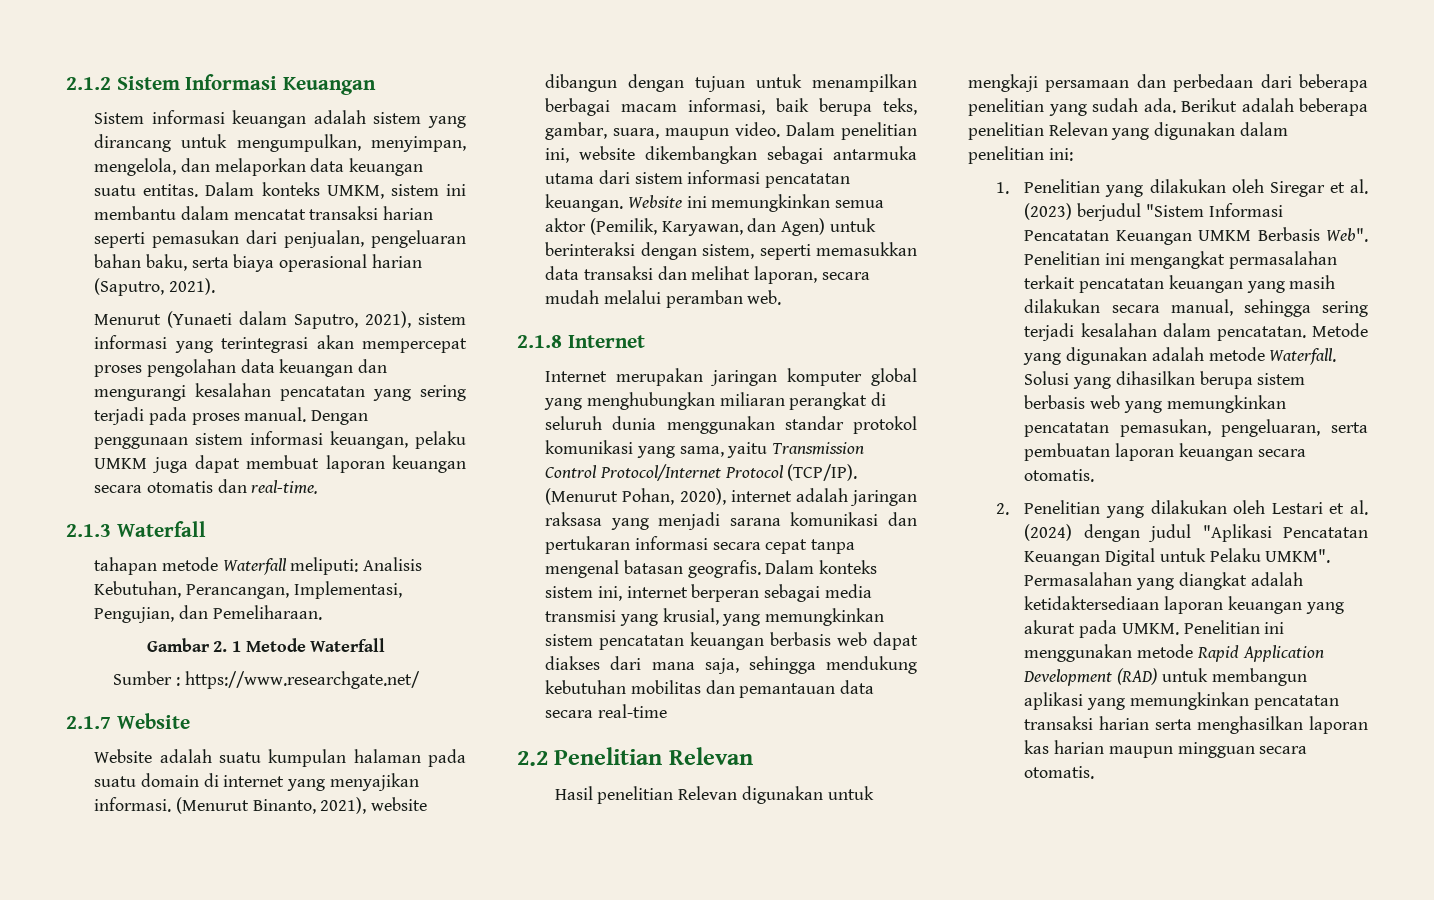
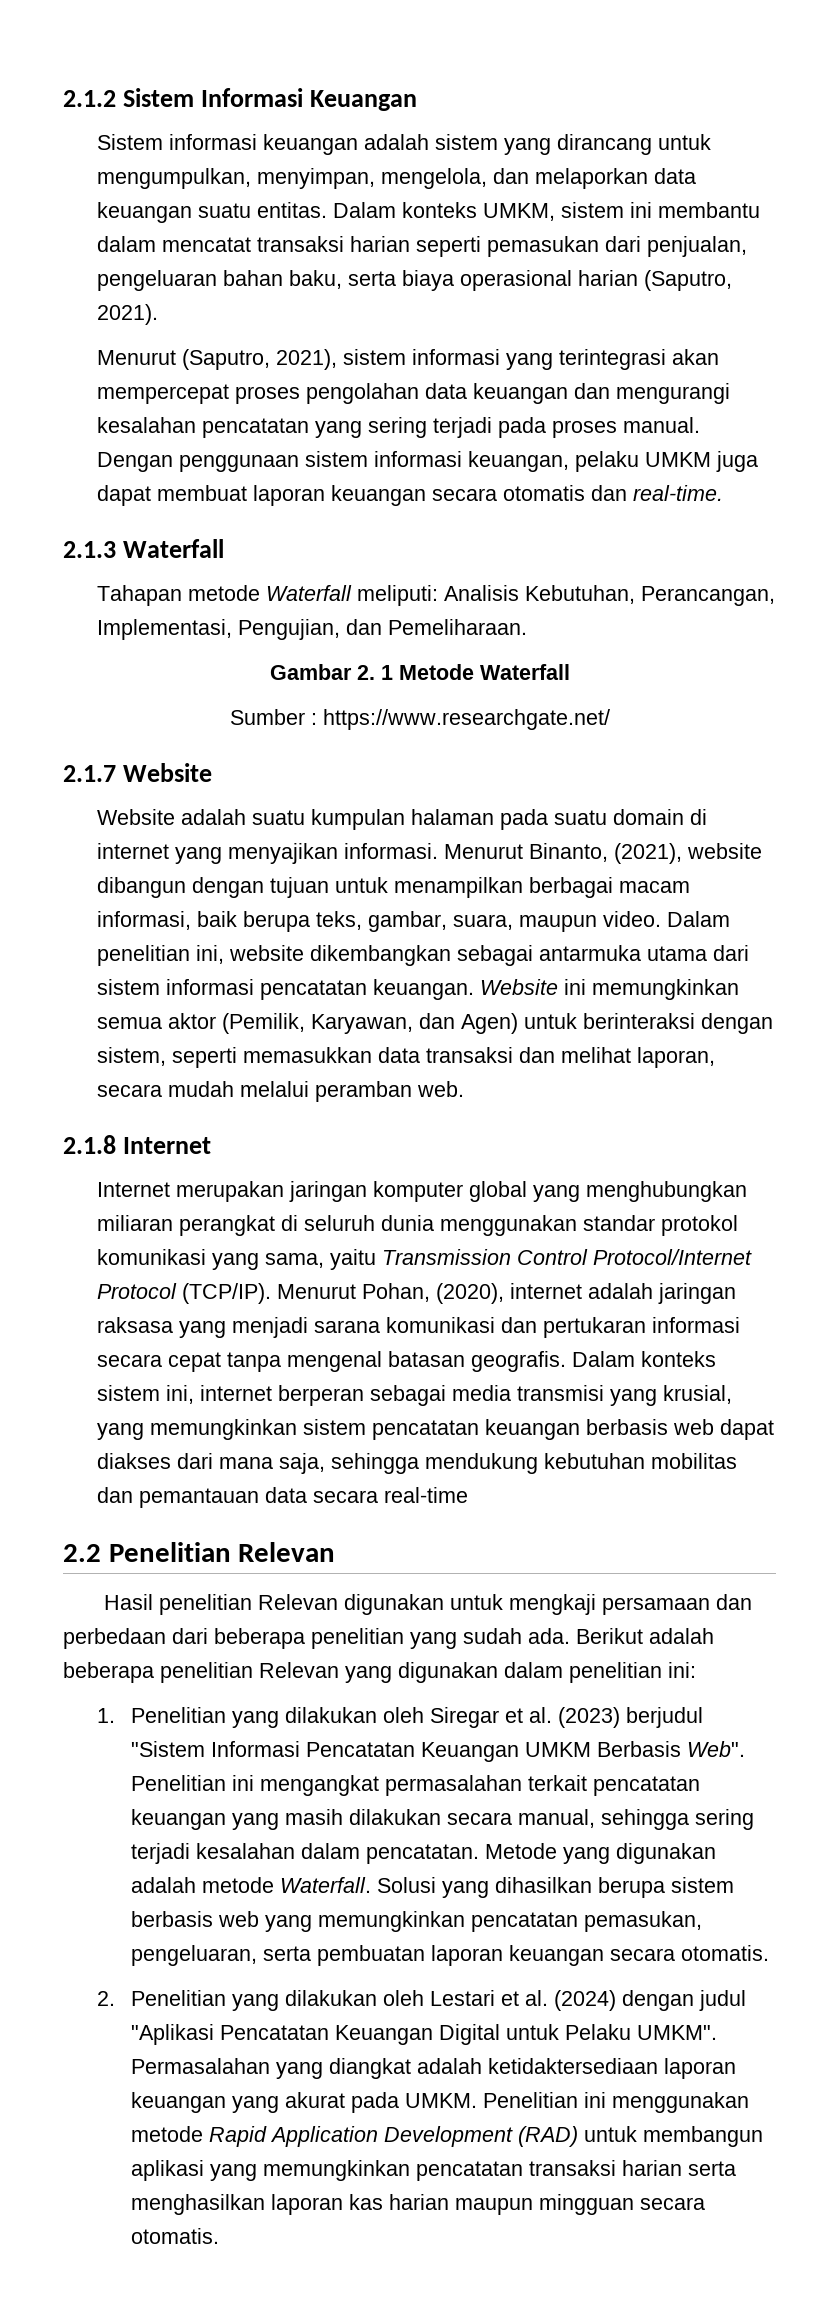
- Menurut (Yunaeti dalam Saputro, 2021), sistem informasi yang terintegrasi akan mempercepat proses pengolahan data keuangan dan mengurangi kesalahan pencatatan yang sering terjadi pada proses manual.
+ Menurut (Saputro, 2021), sistem informasi yang terintegrasi akan mempercepat proses pengolahan data keuangan dan mengurangi kesalahan pencatatan yang sering terjadi pada proses manual.
- tahapan metode Waterfall meliputi: Analisis Kebutuhan, Perancangan, Implementasi, Pengujian, dan Pemeliharaan.
+ Tahapan metode Waterfall meliputi: Analisis Kebutuhan, Perancangan, Implementasi, Pengujian, dan Pemeliharaan.
- (Menurut Binanto, 2021), website dibangun dengan tujuan untuk menampilkan berbagai macam informasi, baik berupa teks, gambar, suara, maupun video.
+ Menurut Binanto, (2021), website dibangun dengan tujuan untuk menampilkan berbagai macam informasi, baik berupa teks, gambar, suara, maupun video.
- (Menurut Pohan, 2020), internet adalah jaringan raksasa yang menjadi sarana komunikasi dan pertukaran informasi secara cepat tanpa mengenal batasan geografis.
+ Menurut Pohan, (2020), internet adalah jaringan raksasa yang menjadi sarana komunikasi dan pertukaran informasi secara cepat tanpa mengenal batasan geografis.

